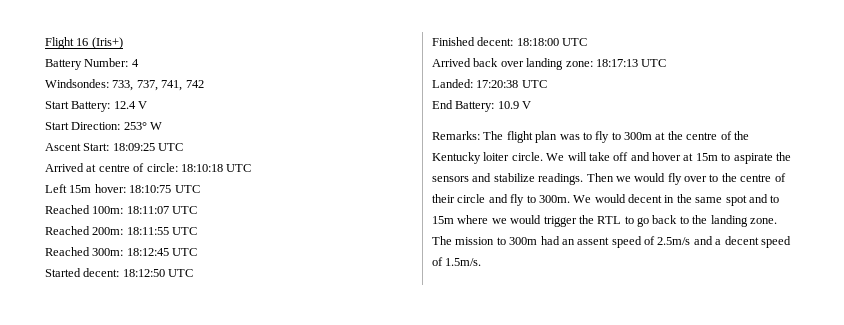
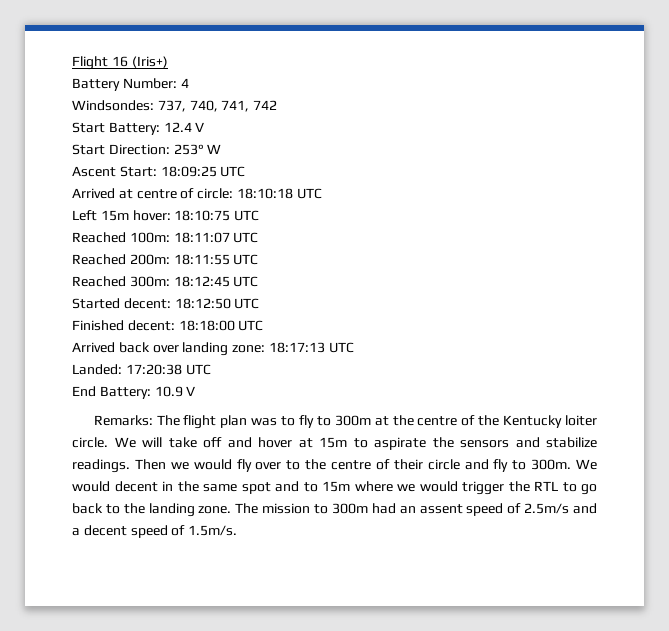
- Windsondes: 733, 737, 741, 742
+ Windsondes: 737, 740, 741, 742

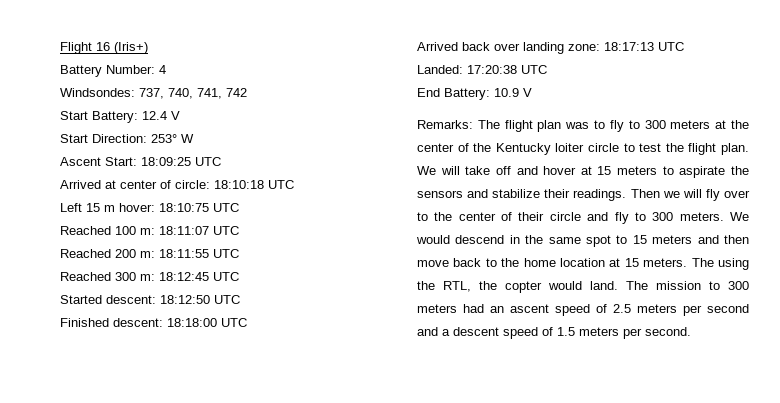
- Arrived at centre of circle: 18:10:18 UTC
+ Arrived at center of circle: 18:10:18 UTC
- Left 15m hover: 18:10:75 UTC
+ Left 15 m hover: 18:10:75 UTC
- Reached 100m: 18:11:07 UTC
+ Reached 100 m: 18:11:07 UTC
- Reached 200m: 18:11:55 UTC
+ Reached 200 m: 18:11:55 UTC
- Reached 300m: 18:12:45 UTC
+ Reached 300 m: 18:12:45 UTC
- Started decent: 18:12:50 UTC
+ Started descent: 18:12:50 UTC
- Finished decent: 18:18:00 UTC
+ Finished descent: 18:18:00 UTC
- Remarks: The flight plan was to fly to 300m at the centre of the Kentucky loiter circle.
+ Remarks: The flight plan was to fly to 300 meters at the center of the Kentucky loiter circle to test the flight plan.
- We will take off and hover at 15m to aspirate the sensors and stabilize readings.
+ We will take off and hover at 15 meters to aspirate the sensors and stabilize their readings.
- Then we would fly over to the centre of their circle and fly to 300m.
+ Then we will fly over to the center of their circle and fly to 300 meters.
- We would decent in the same spot and to 15m where we would trigger the RTL to go back to the landing zone.
+ We would descend in the same spot to 15 meters and then move back to the home location at 15 meters. The using the RTL, the copter would land.
- The mission to 300m had an assent speed of 2.5m/s and a decent speed of 1.5m/s.
+ The mission to 300 meters had an ascent speed of 2.5 meters per second and a descent speed of 1.5 meters per second.

